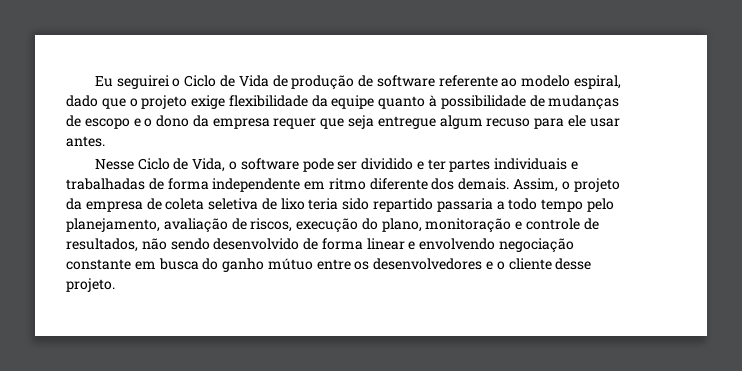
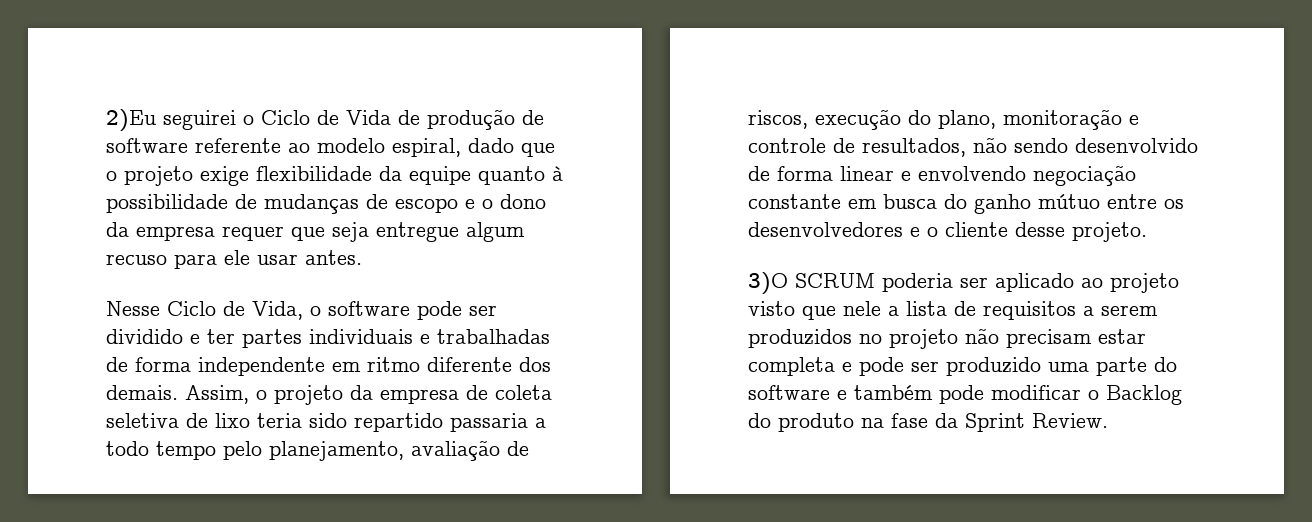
- Eu seguirei o Ciclo de Vida de produção de software referente ao modelo espiral, dado que o projeto exige flexibilidade da equipe quanto à possibilidade de mudanças de escopo e o dono da empresa requer que seja entregue algum recuso para ele usar antes.
+ 2)Eu seguirei o Ciclo de Vida de produção de software referente ao modelo espiral, dado que o projeto exige flexibilidade da equipe quanto à possibilidade de mudanças de escopo e o dono da empresa requer que seja entregue algum recuso para ele usar antes.
+ 3)O SCRUM poderia ser aplicado ao projeto visto que nele a lista de requisitos a serem produzidos no projeto não precisam estar completa e pode ser produzido uma parte do software e também pode modificar o Backlog do produto na fase da Sprint Review.

